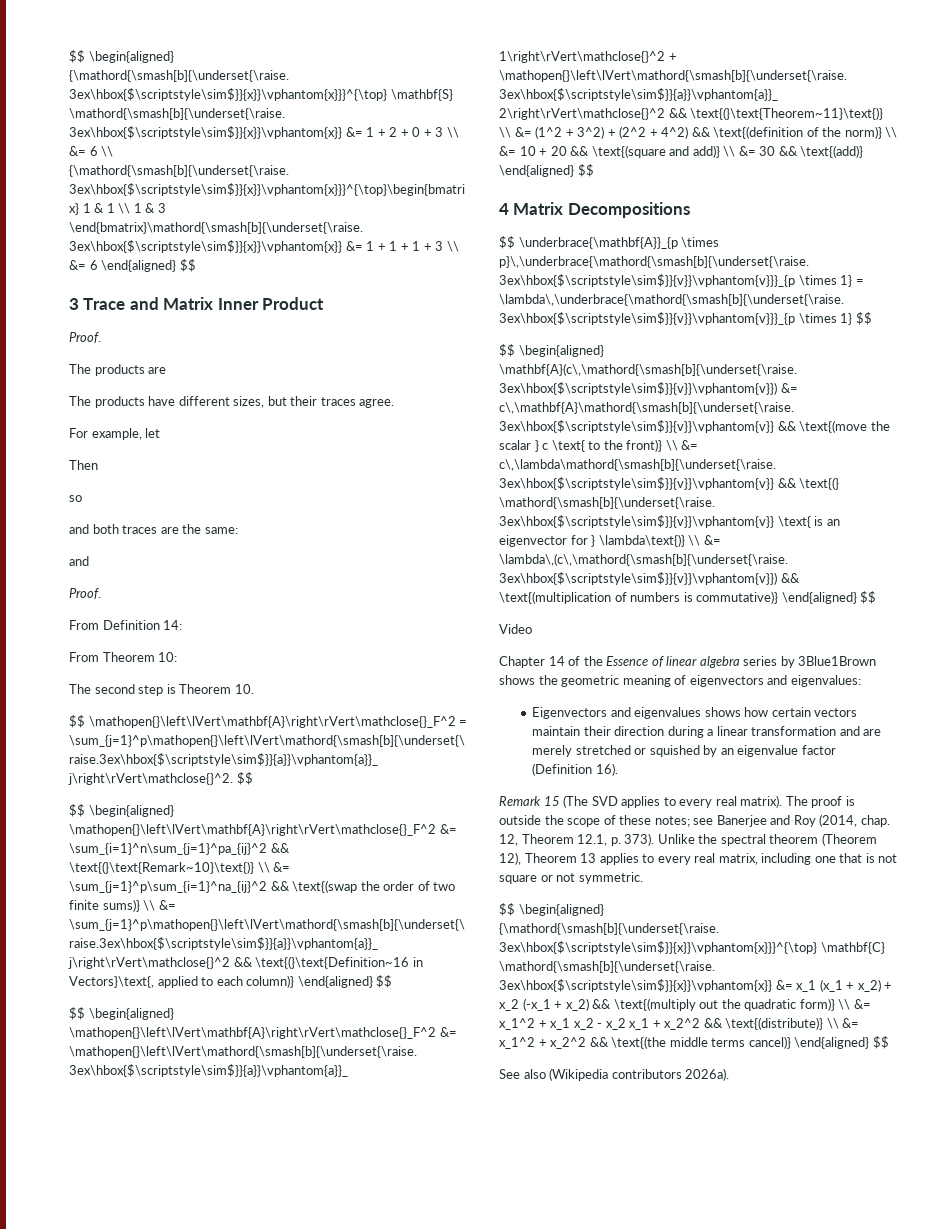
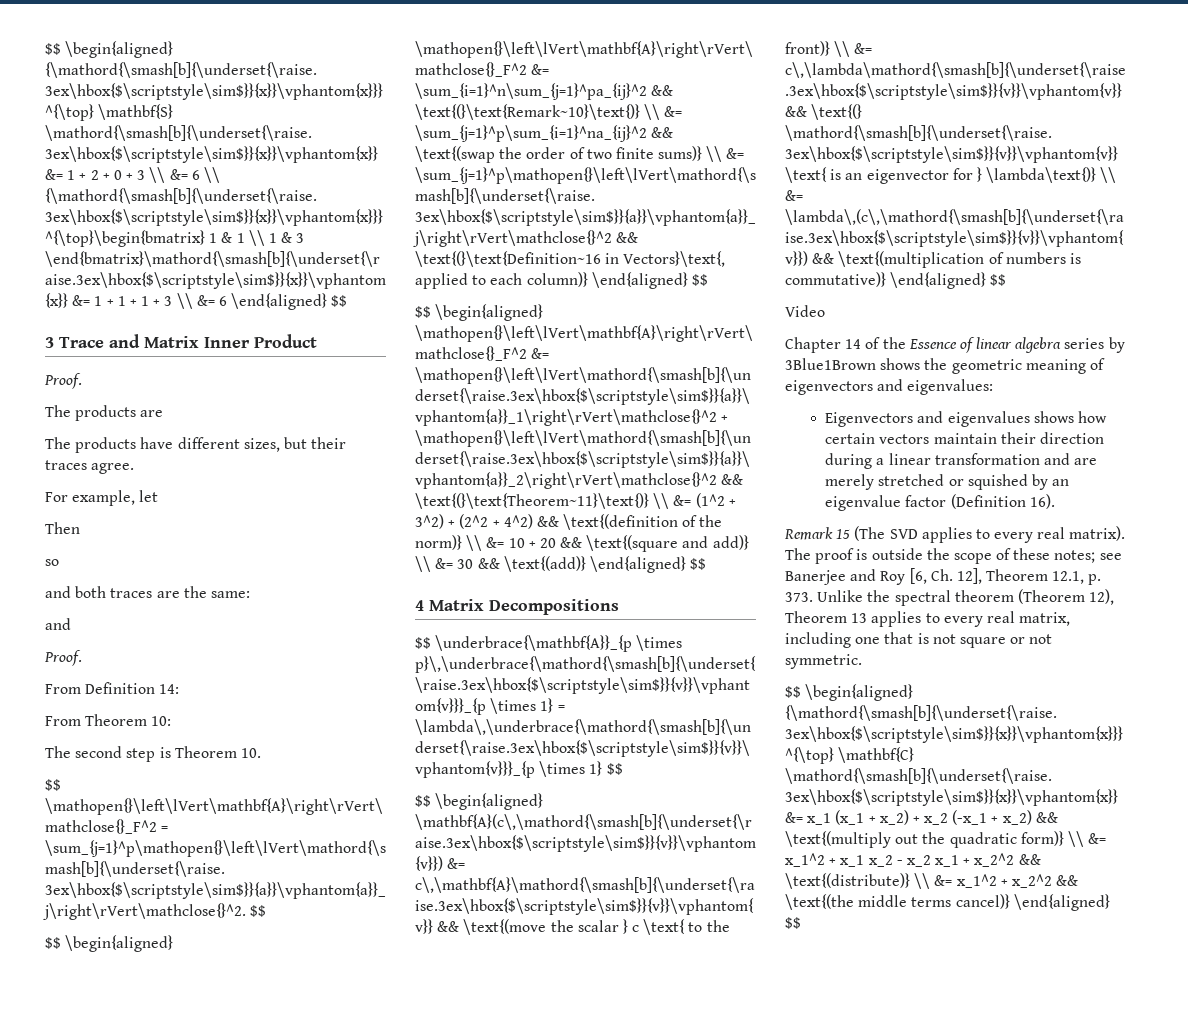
- The proof is outside the scope of these notes; see Banerjee and Roy (2014, chap. 12, Theorem 12.1, p. 373). Unlike the spectral theorem (Theorem 12), Theorem 13 applies to every real matrix, including one that is not square or not symmetric.
+ The proof is outside the scope of these notes; see Banerjee and Roy [6, Ch. 12], Theorem 12.1, p. 373. Unlike the spectral theorem (Theorem 12), Theorem 13 applies to every real matrix, including one that is not square or not symmetric.
- See also (Wikipedia contributors 2026a).

